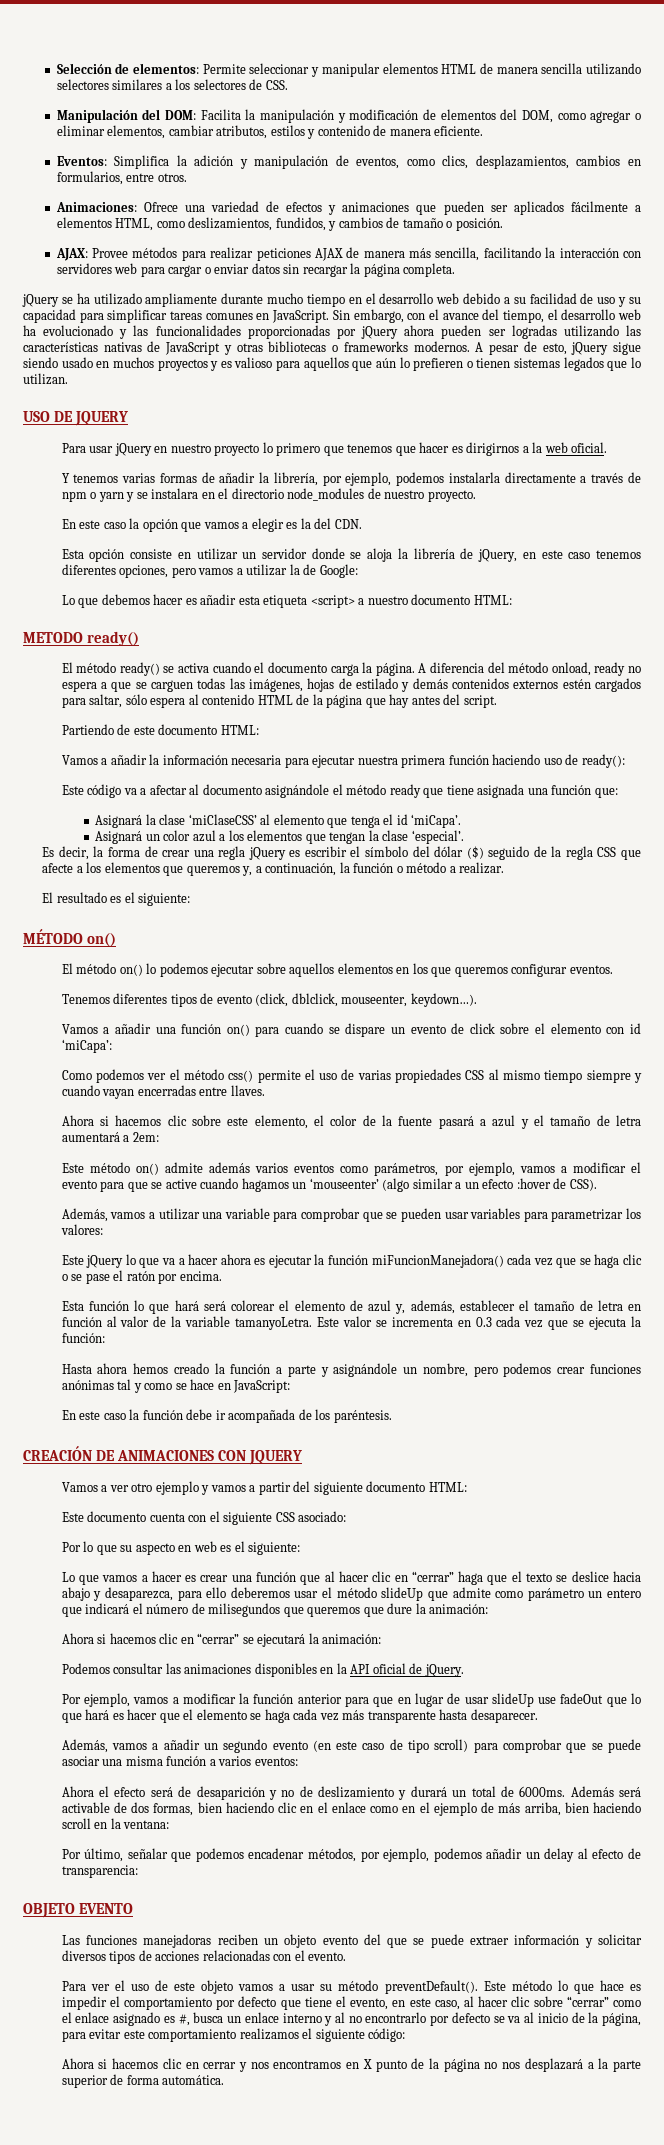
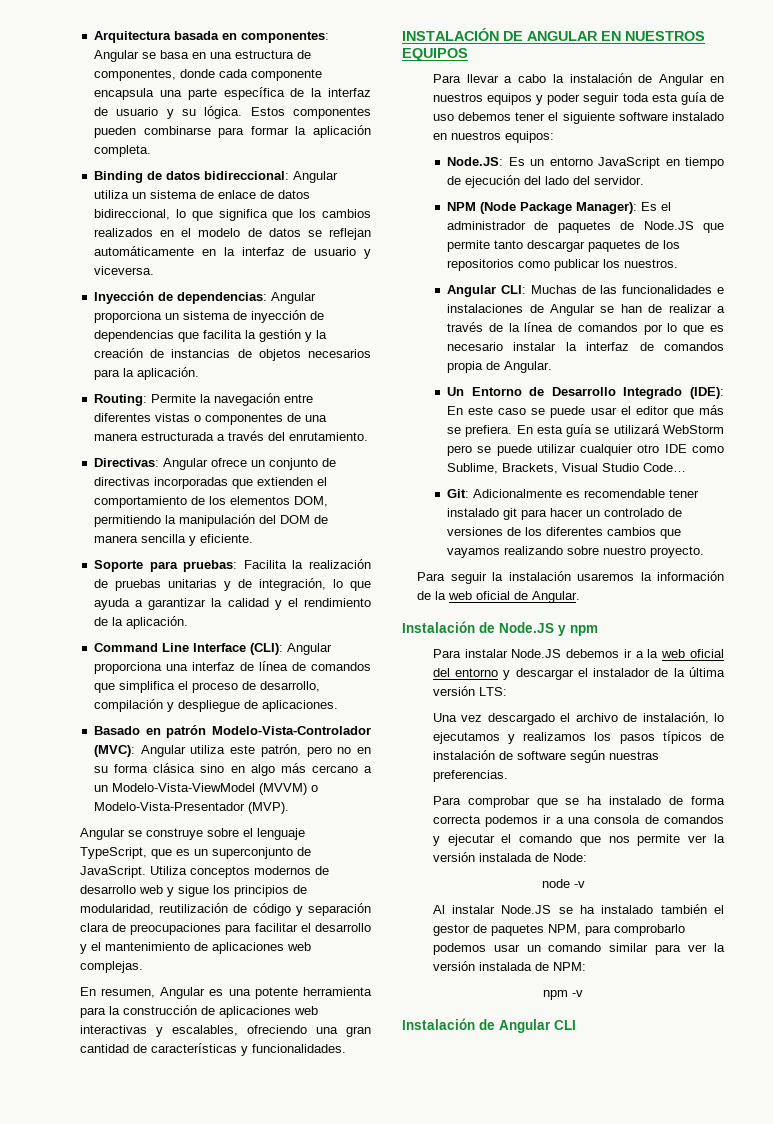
- Selección de elementos: Permite seleccionar y manipular elementos HTML de manera sencilla utilizando selectores similares a los selectores de CSS.
- Manipulación del DOM: Facilita la manipulación y modificación de elementos del DOM, como agregar o eliminar elementos, cambiar atributos, estilos y contenido de manera eficiente.
- Eventos: Simplifica la adición y manipulación de eventos, como clics, desplazamientos, cambios en formularios, entre otros.
- Animaciones: Ofrece una variedad de efectos y animaciones que pueden ser aplicados fácilmente a elementos HTML, como deslizamientos, fundidos, y cambios de tamaño o posición.
- AJAX: Provee métodos para realizar peticiones AJAX de manera más sencilla, facilitando la interacción con servidores web para cargar o enviar datos sin recargar la página completa.
- jQuery se ha utilizado ampliamente durante mucho tiempo en el desarrollo web debido a su facilidad de uso y su capacidad para simplificar tareas comunes en JavaScript. Sin embargo, con el avance del tiempo, el desarrollo web ha evolucionado y las funcionalidades proporcionadas por jQuery ahora pueden ser logradas utilizando las características nativas de JavaScript y otras bibliotecas o frameworks modernos. A pesar de esto, jQuery sigue siendo usado en muchos proyectos y es valioso para aquellos que aún lo prefieren o tienen sistemas legados que lo utilizan.
- USO DE JQUERY
- Para usar jQuery en nuestro proyecto lo primero que tenemos que hacer es dirigirnos a la web oficial.
- Y tenemos varias formas de añadir la librería, por ejemplo, podemos instalarla directamente a través de npm o yarn y se instalara en el directorio node_modules de nuestro proyecto.
- En este caso la opción que vamos a elegir es la del CDN.
- Esta opción consiste en utilizar un servidor donde se aloja la librería de jQuery, en este caso tenemos diferentes opciones, pero vamos a utilizar la de Google:
- Lo que debemos hacer es añadir esta etiqueta <script> a nuestro documento HTML:
- METODO ready()
- El método ready() se activa cuando el documento carga la página. A diferencia del método onload, ready no espera a que se carguen todas las imágenes, hojas de estilado y demás contenidos externos estén cargados para saltar, sólo espera al contenido HTML de la página que hay antes del script.
- Partiendo de este documento HTML:
- Vamos a añadir la información necesaria para ejecutar nuestra primera función haciendo uso de ready():
- Este código va a afectar al documento asignándole el método ready que tiene asignada una función que:
- Asignará la clase ‘miClaseCSS’ al elemento que tenga el id ‘miCapa’.
- Asignará un color azul a los elementos que tengan la clase ‘especial’.
- Es decir, la forma de crear una regla jQuery es escribir el símbolo del dólar ($) seguido de la regla CSS que afecte a los elementos que queremos y, a continuación, la función o método a realizar.
- El resultado es el siguiente:
- MÉTODO on()
- El método on() lo podemos ejecutar sobre aquellos elementos en los que queremos configurar eventos.
- Tenemos diferentes tipos de evento (click, dblclick, mouseenter, keydown…).
- Vamos a añadir una función on() para cuando se dispare un evento de click sobre el elemento con id ‘miCapa’:
- Como podemos ver el método css() permite el uso de varias propiedades CSS al mismo tiempo siempre y cuando vayan encerradas entre llaves.
- Ahora si hacemos clic sobre este elemento, el color de la fuente pasará a azul y el tamaño de letra aumentará a 2em:
- Este método on() admite además varios eventos como parámetros, por ejemplo, vamos a modificar el evento para que se active cuando hagamos un ‘mouseenter’ (algo similar a un efecto :hover de CSS).
- Además, vamos a utilizar una variable para comprobar que se pueden usar variables para parametrizar los valores:
- Este jQuery lo que va a hacer ahora es ejecutar la función miFuncionManejadora() cada vez que se haga clic o se pase el ratón por encima.
- Esta función lo que hará será colorear el elemento de azul y, además, establecer el tamaño de letra en función al valor de la variable tamanyoLetra. Este valor se incrementa en 0.3 cada vez que se ejecuta la función:
- Hasta ahora hemos creado la función a parte y asignándole un nombre, pero podemos crear funciones anónimas tal y como se hace en JavaScript:
- En este caso la función debe ir acompañada de los paréntesis.
- CREACIÓN DE ANIMACIONES CON JQUERY
- Vamos a ver otro ejemplo y vamos a partir del siguiente documento HTML:
- Este documento cuenta con el siguiente CSS asociado:
- Por lo que su aspecto en web es el siguiente:
- Lo que vamos a hacer es crear una función que al hacer clic en “cerrar” haga que el texto se deslice hacia abajo y desaparezca, para ello deberemos usar el método slideUp que admite como parámetro un entero que indicará el número de milisegundos que queremos que dure la animación:
- Ahora si hacemos clic en “cerrar” se ejecutará la animación:
- Podemos consultar las animaciones disponibles en la API oficial de jQuery.
- Por ejemplo, vamos a modificar la función anterior para que en lugar de usar slideUp use fadeOut que lo que hará es hacer que el elemento se haga cada vez más transparente hasta desaparecer.
- Además, vamos a añadir un segundo evento (en este caso de tipo scroll) para comprobar que se puede asociar una misma función a varios eventos:
- Ahora el efecto será de desaparición y no de deslizamiento y durará un total de 6000ms. Además será activable de dos formas, bien haciendo clic en el enlace como en el ejemplo de más arriba, bien haciendo scroll en la ventana:
- Por último, señalar que podemos encadenar métodos, por ejemplo, podemos añadir un delay al efecto de transparencia:
- OBJETO EVENTO
- Las funciones manejadoras reciben un objeto evento del que se puede extraer información y solicitar diversos tipos de acciones relacionadas con el evento.
- Para ver el uso de este objeto vamos a usar su método preventDefault(). Este método lo que hace es impedir el comportamiento por defecto que tiene el evento, en este caso, al hacer clic sobre “cerrar” como el enlace asignado es #, busca un enlace interno y al no encontrarlo por defecto se va al inicio de la página, para evitar este comportamiento realizamos el siguiente código:
- Ahora si hacemos clic en cerrar y nos encontramos en X punto de la página no nos desplazará a la parte superior de forma automática.
+ Arquitectura basada en componentes: Angular se basa en una estructura de componentes, donde cada componente encapsula una parte específica de la interfaz de usuario y su lógica. Estos componentes pueden combinarse para formar la aplicación completa.
+ Binding de datos bidireccional: Angular utiliza un sistema de enlace de datos bidireccional, lo que significa que los cambios realizados en el modelo de datos se reflejan automáticamente en la interfaz de usuario y viceversa.
+ Inyección de dependencias: Angular proporciona un sistema de inyección de dependencias que facilita la gestión y la creación de instancias de objetos necesarios para la aplicación.
+ Routing: Permite la navegación entre diferentes vistas o componentes de una manera estructurada a través del enrutamiento.
+ Directivas: Angular ofrece un conjunto de directivas incorporadas que extienden el comportamiento de los elementos DOM, permitiendo la manipulación del DOM de manera sencilla y eficiente.
+ Soporte para pruebas: Facilita la realización de pruebas unitarias y de integración, lo que ayuda a garantizar la calidad y el rendimiento de la aplicación.
+ Command Line Interface (CLI): Angular proporciona una interfaz de línea de comandos que simplifica el proceso de desarrollo, compilación y despliegue de aplicaciones.
+ Basado en patrón Modelo-Vista-Controlador (MVC): Angular utiliza este patrón, pero no en su forma clásica sino en algo más cercano a un Modelo-Vista-ViewModel (MVVM) o Modelo-Vista-Presentador (MVP).
+ Angular se construye sobre el lenguaje TypeScript, que es un superconjunto de JavaScript. Utiliza conceptos modernos de desarrollo web y sigue los principios de modularidad, reutilización de código y separación clara de preocupaciones para facilitar el desarrollo y el mantenimiento de aplicaciones web complejas.
+ En resumen, Angular es una potente herramienta para la construcción de aplicaciones web interactivas y escalables, ofreciendo una gran cantidad de características y funcionalidades.
+ INSTALACIÓN DE ANGULAR EN NUESTROS EQUIPOS
+ Para llevar a cabo la instalación de Angular en nuestros equipos y poder seguir toda esta guía de uso debemos tener el siguiente software instalado en nuestros equipos:
+ Node.JS: Es un entorno JavaScript en tiempo de ejecución del lado del servidor.
+ NPM (Node Package Manager): Es el administrador de paquetes de Node.JS que permite tanto descargar paquetes de los repositorios como publicar los nuestros.
+ Angular CLI: Muchas de las funcionalidades e instalaciones de Angular se han de realizar a través de la línea de comandos por lo que es necesario instalar la interfaz de comandos propia de Angular.
+ Un Entorno de Desarrollo Integrado (IDE): En este caso se puede usar el editor que más se prefiera. En esta guía se utilizará WebStorm pero se puede utilizar cualquier otro IDE como Sublime, Brackets, Visual Studio Code…
+ Git: Adicionalmente es recomendable tener instalado git para hacer un controlado de versiones de los diferentes cambios que vayamos realizando sobre nuestro proyecto.
+ Para seguir la instalación usaremos la información de la web oficial de Angular.
+ Instalación de Node.JS y npm
+ Para instalar Node.JS debemos ir a la web oficial del entorno y descargar el instalador de la última versión LTS:
+ Una vez descargado el archivo de instalación, lo ejecutamos y realizamos los pasos típicos de instalación de software según nuestras preferencias.
+ Para comprobar que se ha instalado de forma correcta podemos ir a una consola de comandos y ejecutar el comando que nos permite ver la versión instalada de Node:
+ node -v
+ Al instalar Node.JS se ha instalado también el gestor de paquetes NPM, para comprobarlo podemos usar un comando similar para ver la versión instalada de NPM:
+ npm -v
+ Instalación de Angular CLI

